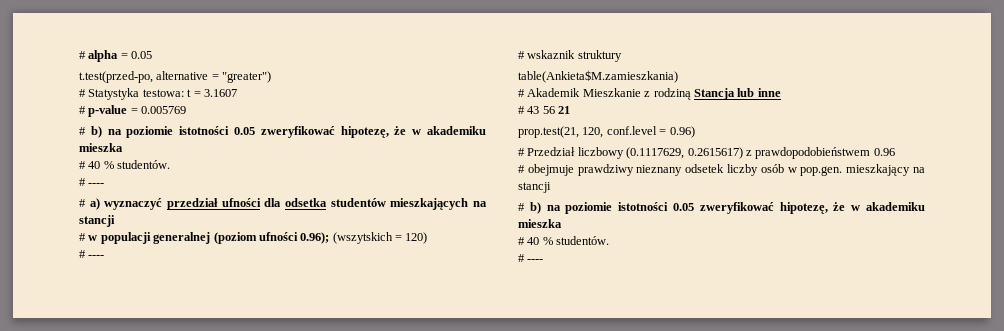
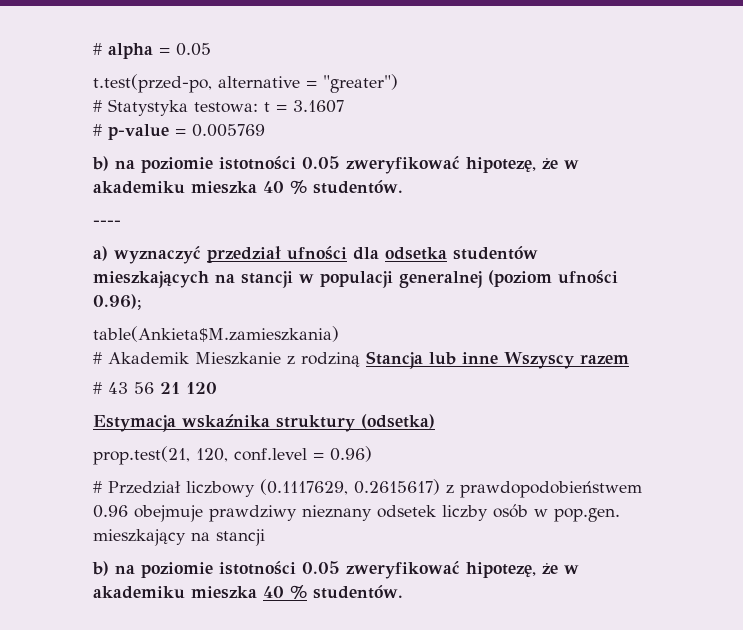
  # p-value = 0.005769
- # b) na poziomie istotności 0.05 zweryfikować hipotezę, że w akademiku mieszka
- # 40 % studentów.
- # ----
- # a) wyznaczyć przedział ufności dla odsetka studentów mieszkających na stancji
- # w populacji generalnej (poziom ufności 0.96); (wszytskich = 120)
- # ----
- # wskaznik struktury
+ b) na poziomie istotności 0.05 zweryfikować hipotezę, że w akademiku mieszka 40 % studentów.
+ ----
+ a) wyznaczyć przedział ufności dla odsetka studentów mieszkających na stancji w populacji generalnej (poziom ufności 0.96);
- # Akademik Mieszkanie z rodziną Stancja lub inne
+ # Akademik Mieszkanie z rodziną Stancja lub inne Wszyscy razem
- # 43 56 21
+ # 43 56 21 120
+ Estymacja wskaźnika struktury (odsetka)
- # Przedział liczbowy (0.1117629, 0.2615617) z prawdopodobieństwem 0.96
- # obejmuje prawdziwy nieznany odsetek liczby osób w pop.gen. mieszkający na stancji
- # b) na poziomie istotności 0.05 zweryfikować hipotezę, że w akademiku mieszka
- # 40 % studentów.
- # ----
+ # Przedział liczbowy (0.1117629, 0.2615617) z prawdopodobieństwem 0.96 obejmuje prawdziwy nieznany odsetek liczby osób w pop.gen. mieszkający na stancji
+ b) na poziomie istotności 0.05 zweryfikować hipotezę, że w akademiku mieszka 40 % studentów.

